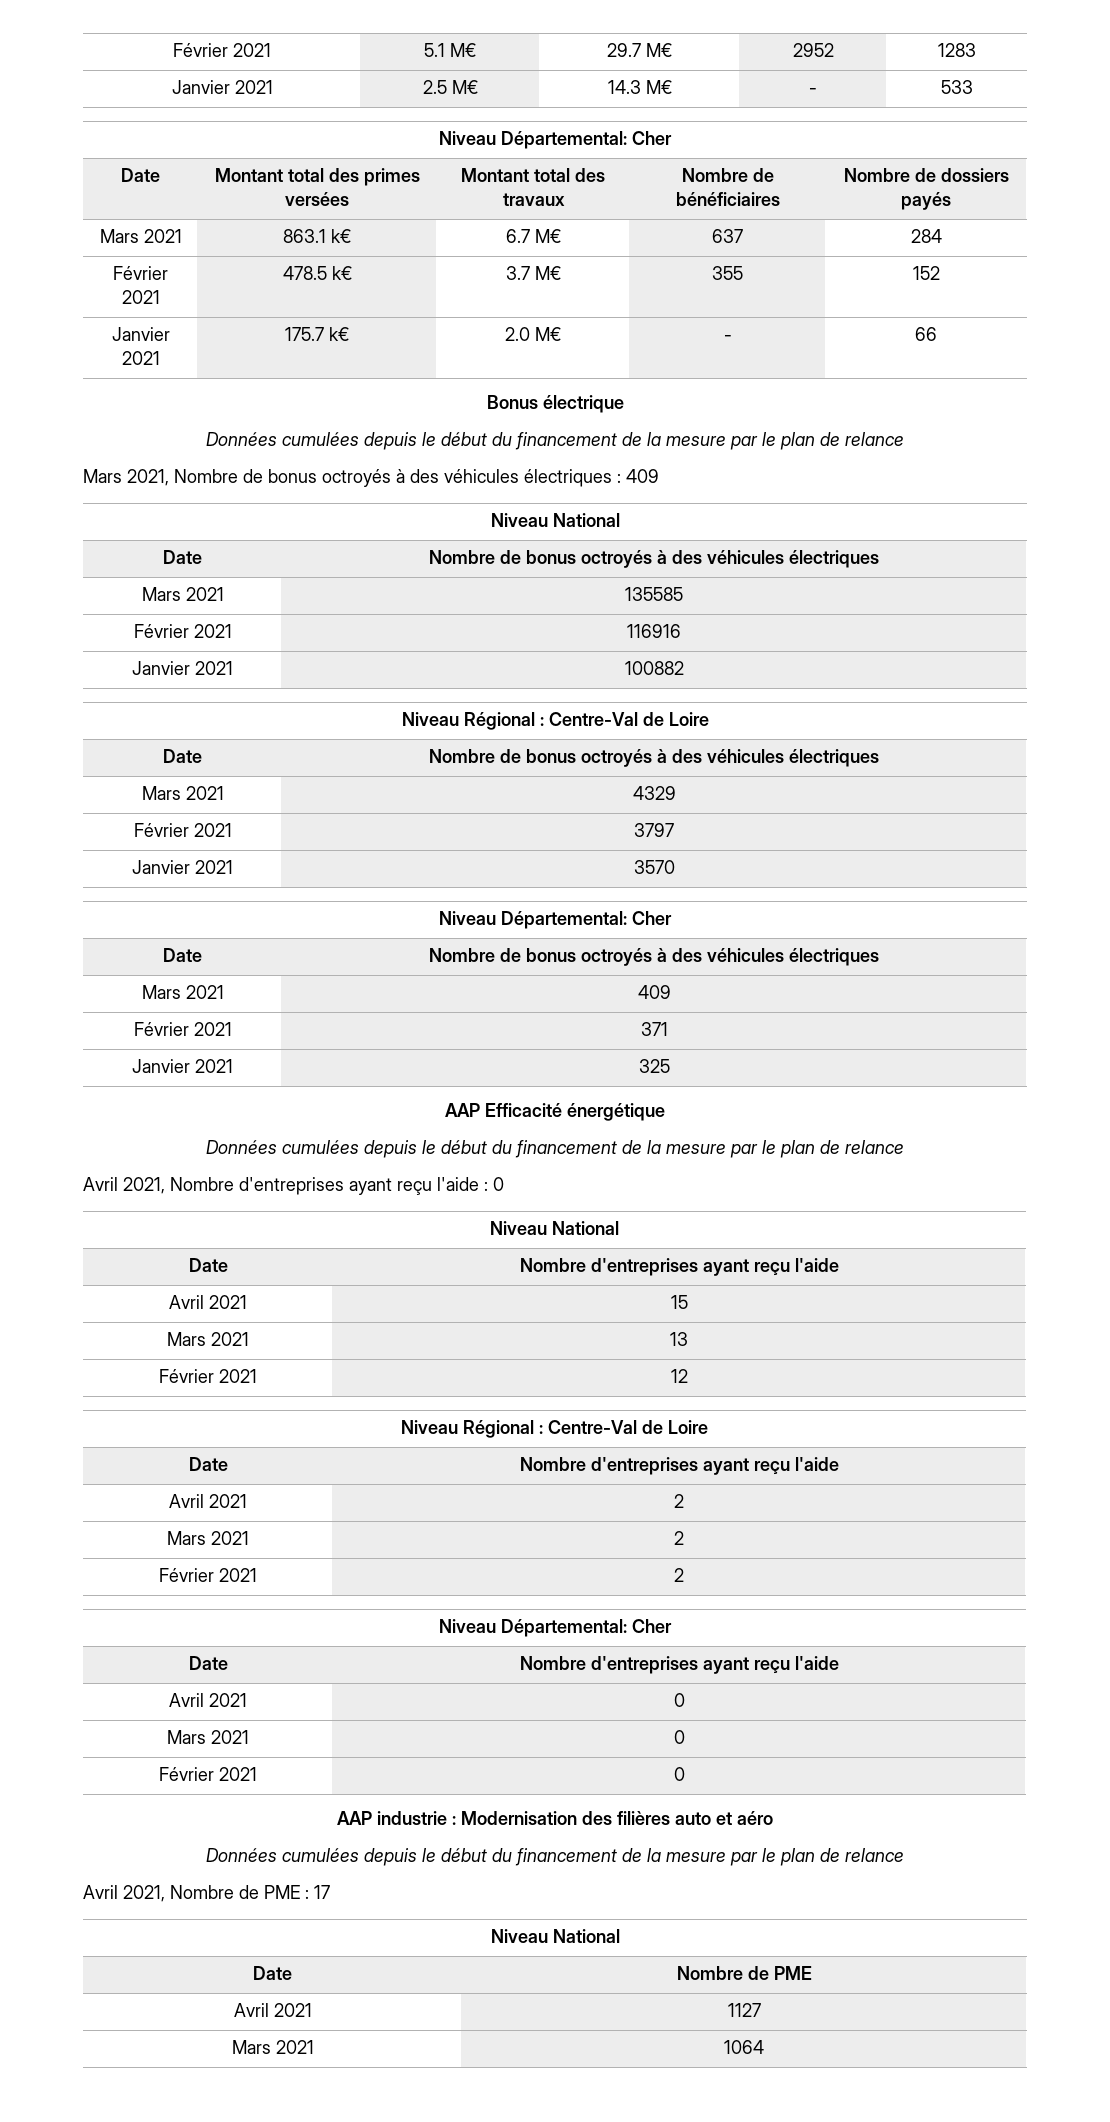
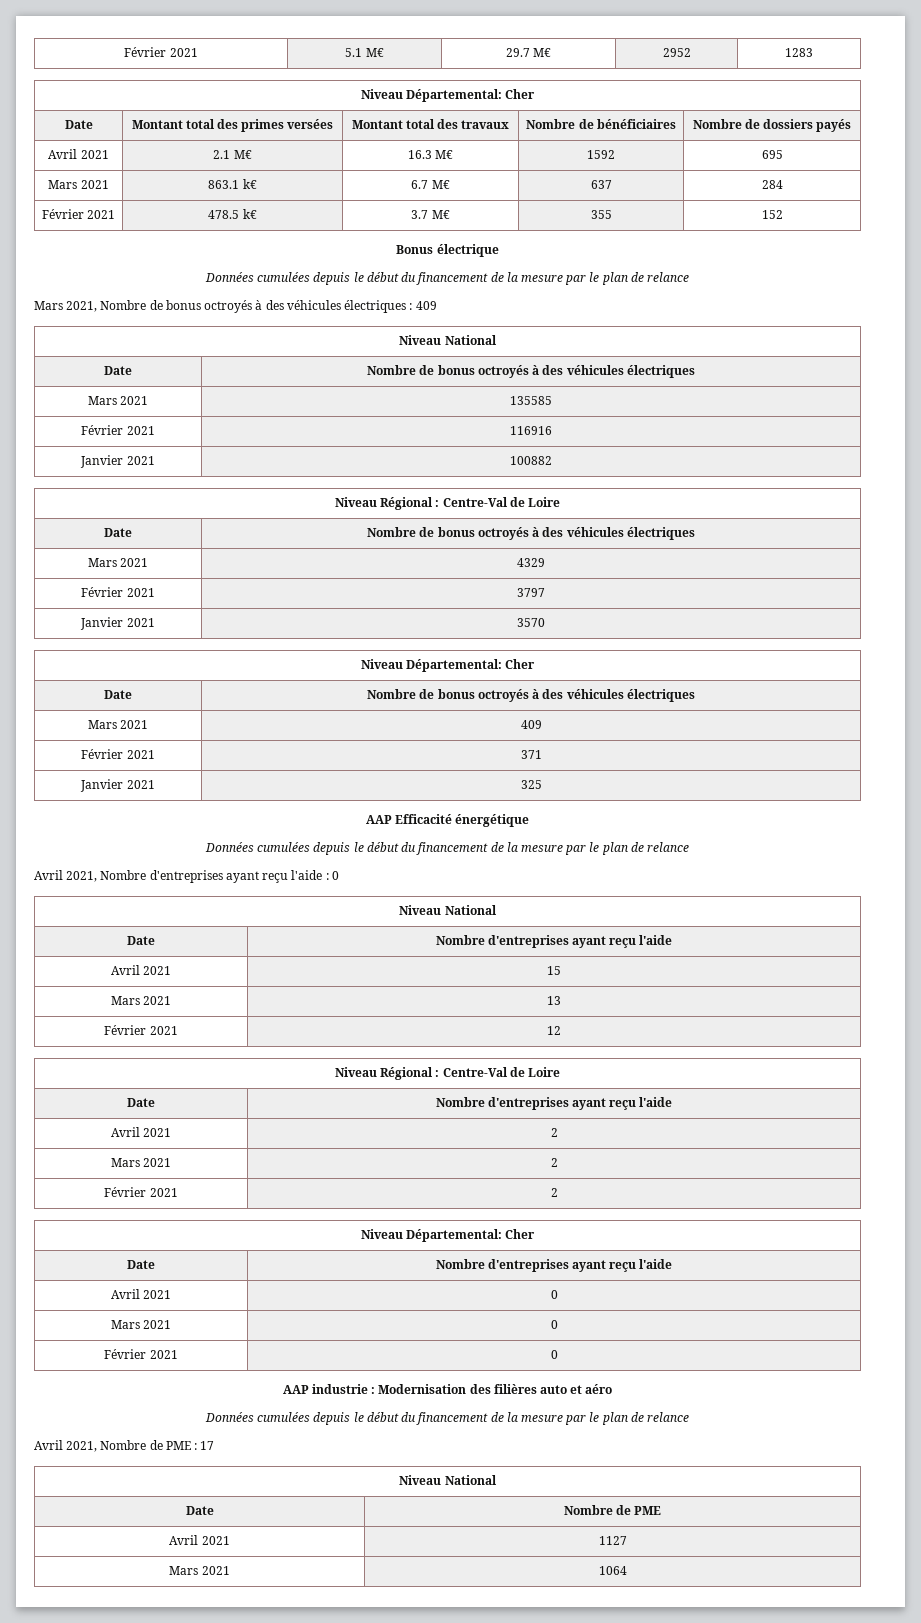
- Janvier 2021 | 2.5 M€ | 14.3 M€ | - | 533
+ Avril 2021 | 2.1 M€ | 16.3 M€ | 1592 | 695
- Janvier 2021 | 175.7 k€ | 2.0 M€ | - | 66

